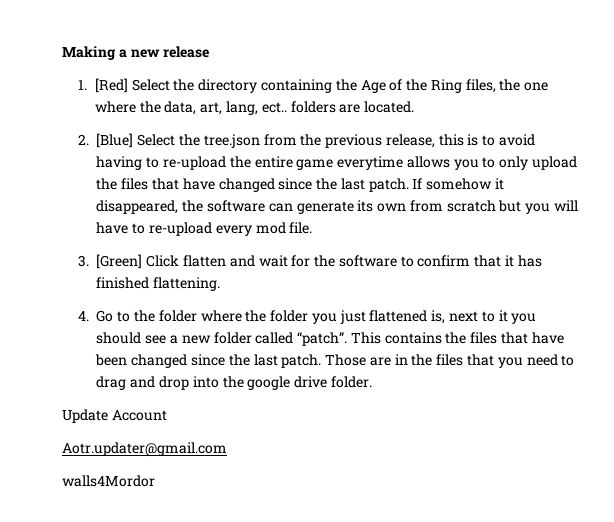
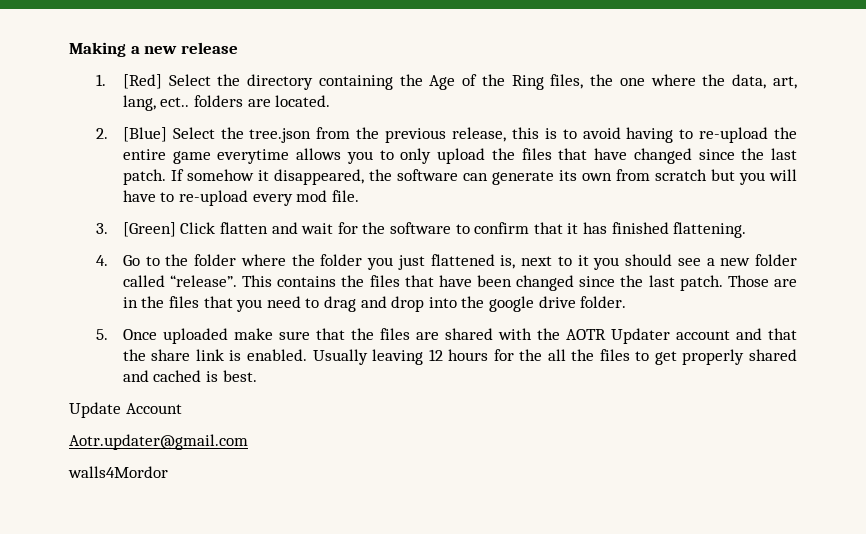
- 4. Go to the folder where the folder you just flattened is, next to it you should see a new folder called “patch”.
+ 4. Go to the folder where the folder you just flattened is, next to it you should see a new folder called “release”.
+ 5. Once uploaded make sure that the files are shared with the AOTR Updater account and that the share link is enabled. Usually leaving 12 hours for the all the files to get properly shared and cached is best.

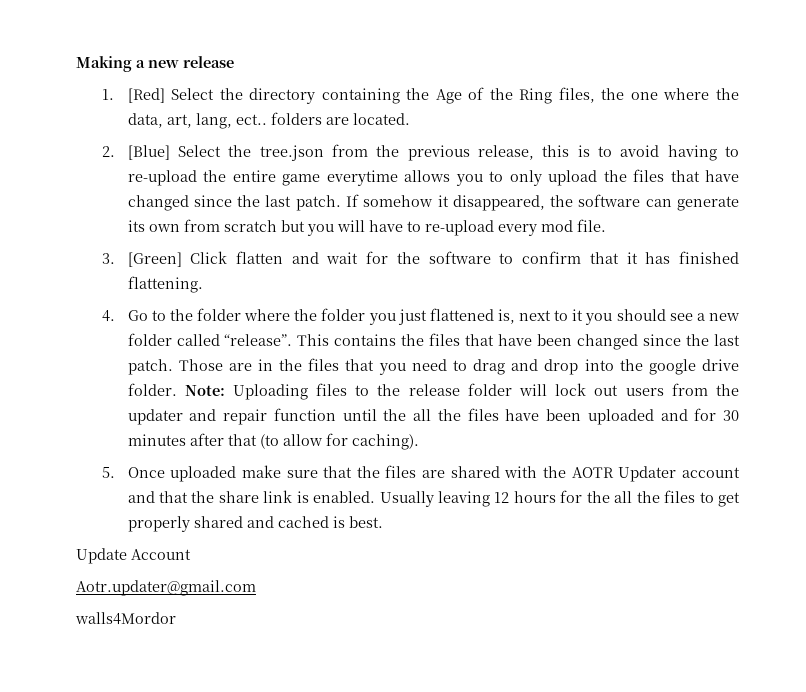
+ Note: Uploading files to the release folder will lock out users from the updater and repair function until the all the files have been uploaded and for 30 minutes after that (to allow for caching).

